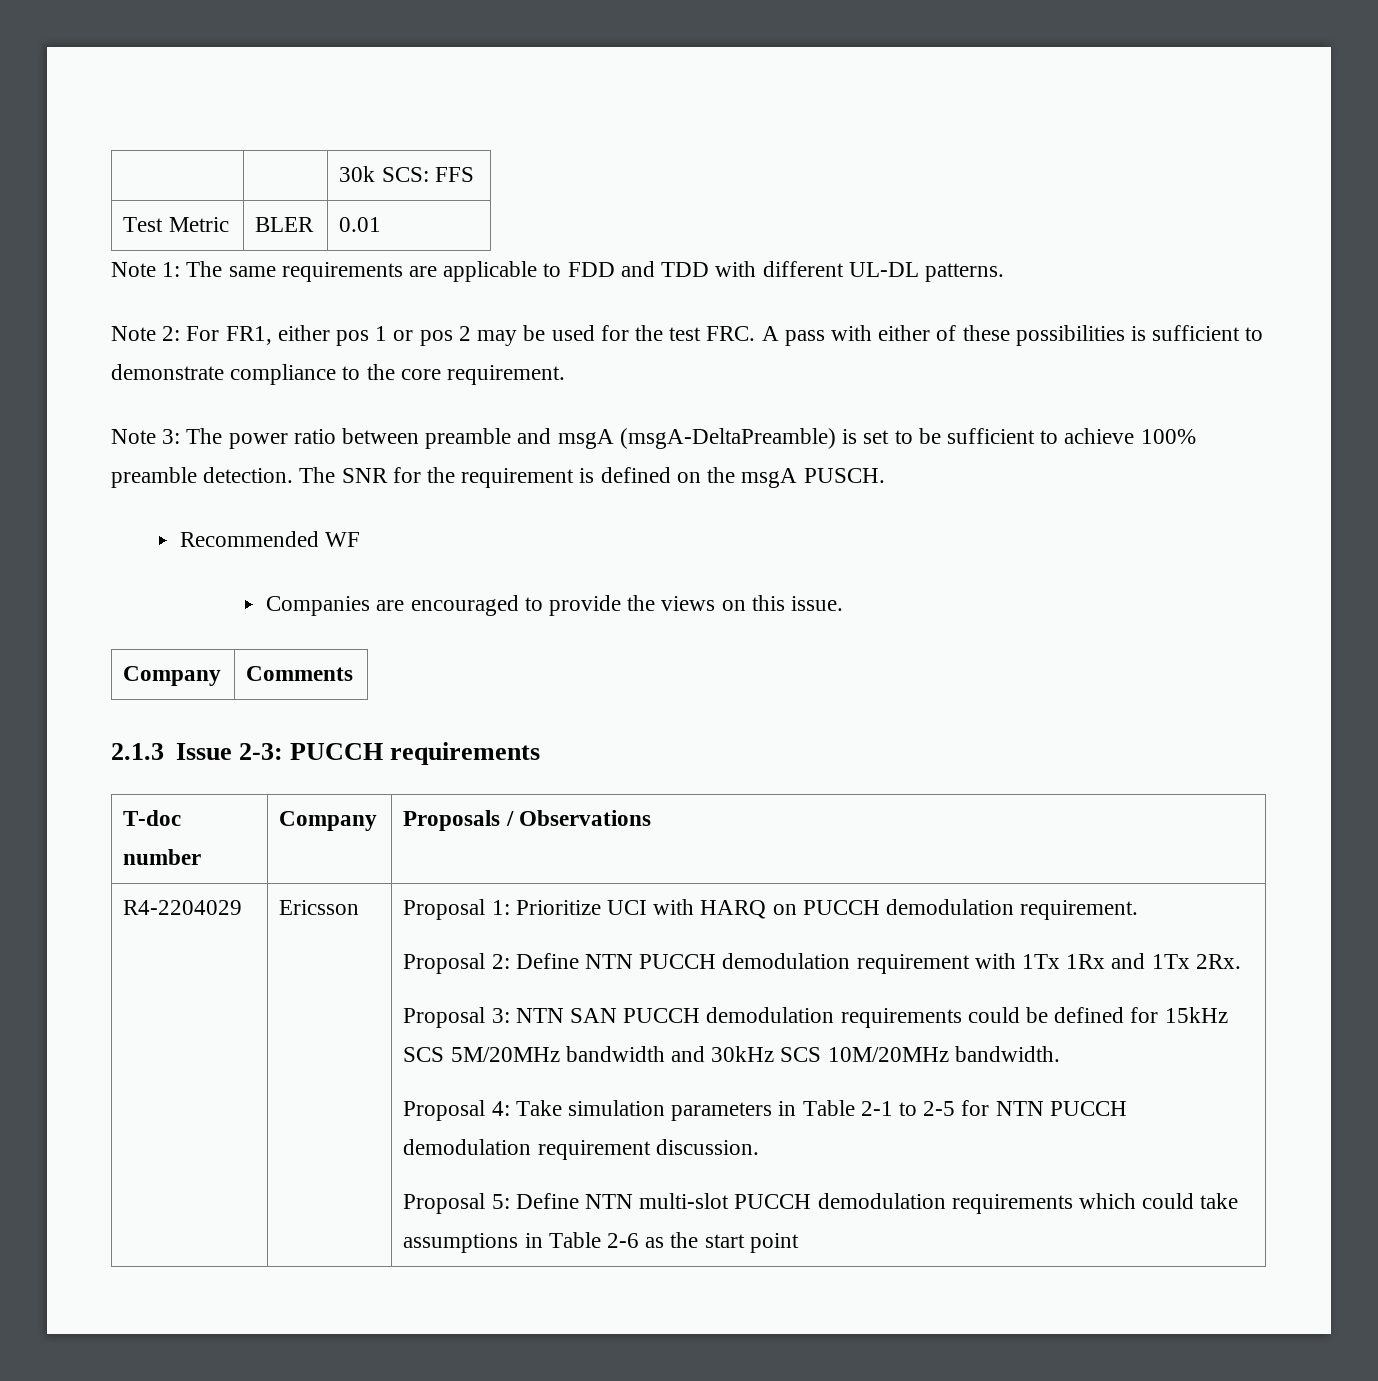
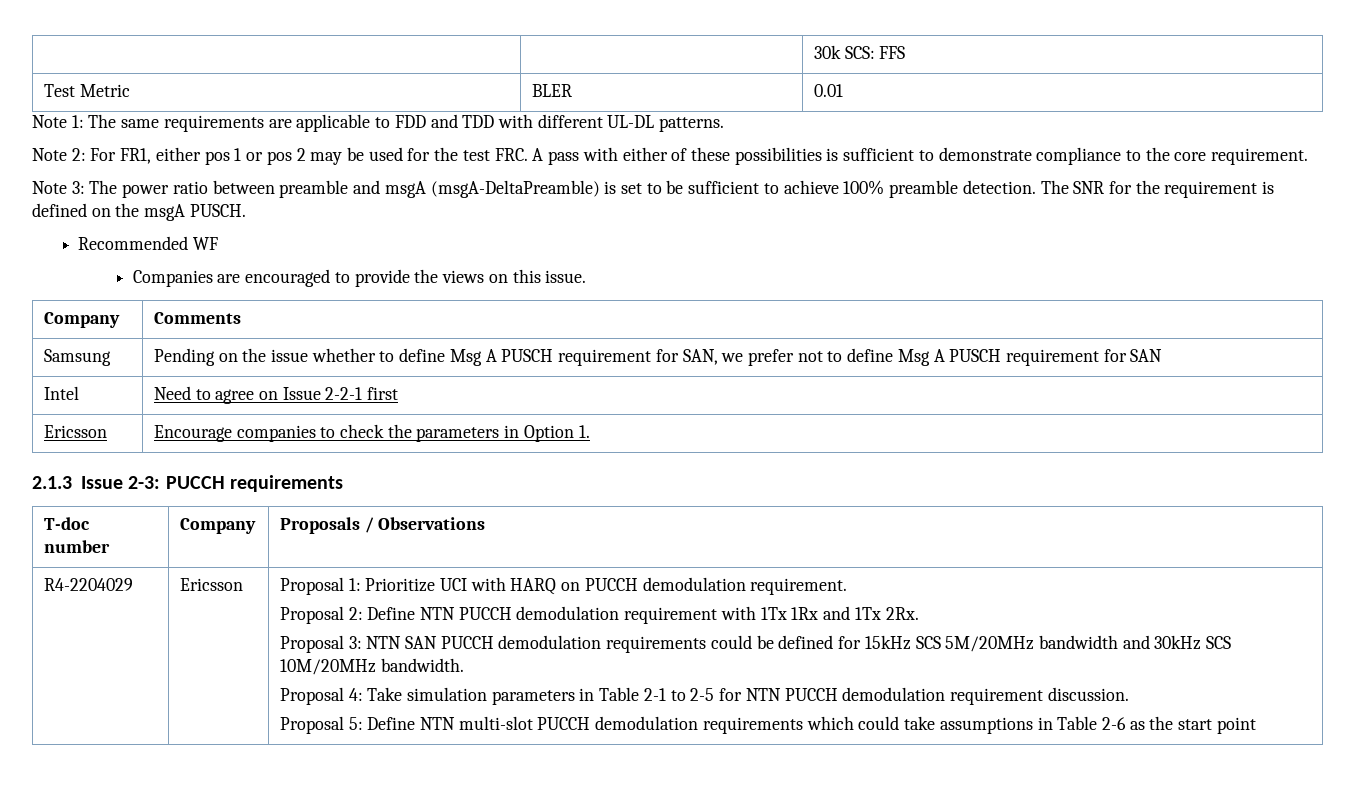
+ Samsung | Pending on the issue whether to define Msg A PUSCH requirement for SAN, we prefer not to define Msg A PUSCH requirement for SAN
+ Intel | Need to agree on Issue 2-2-1 first
+ Ericsson | Encourage companies to check the parameters in Option 1.

